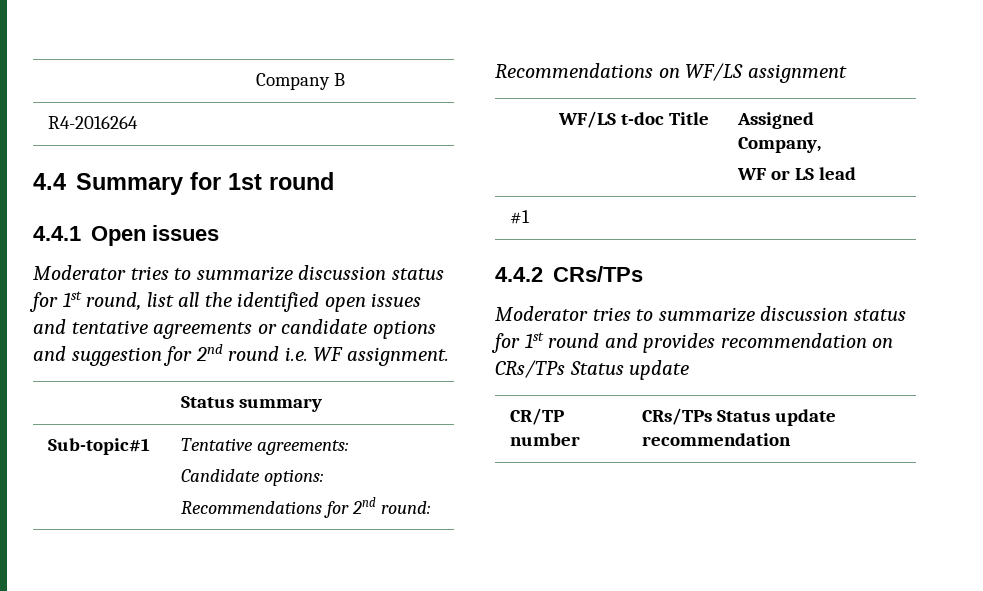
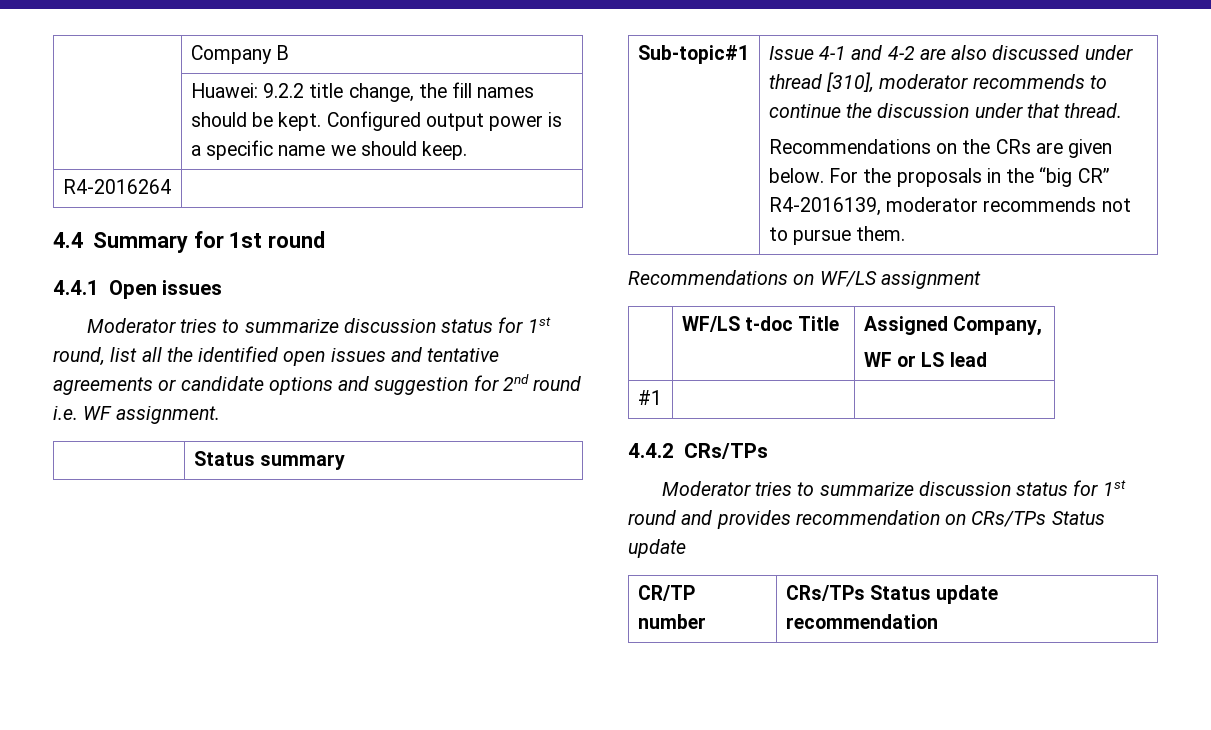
+ | Huawei: 9.2.2 title change, the fill names should be kept. Configured output power is a specific name we should keep.
- Tentative agreements:
- Candidate options:
- Recommendations for 2nd round:
+ Issue 4-1 and 4-2 are also discussed under thread [310], moderator recommends to continue the discussion under that thread.
+ Recommendations on the CRs are given below. For the proposals in the “big CR” R4-2016139, moderator recommends not to pursue them.

